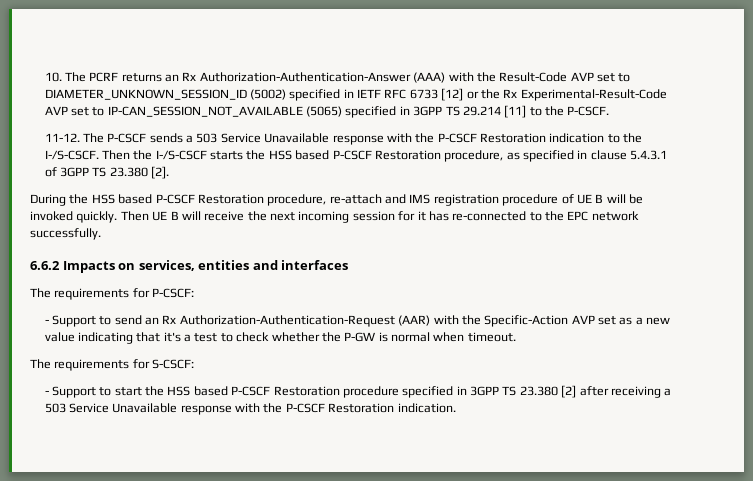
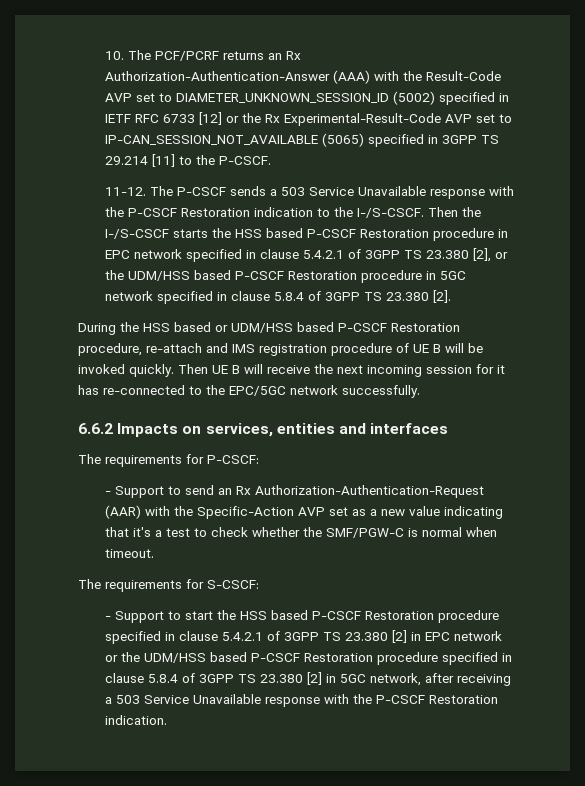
- 10. The PCRF returns an Rx Authorization-Authentication-Answer (AAA) with the Result-Code AVP set to DIAMETER_UNKNOWN_SESSION_ID (5002) specified in IETF RFC 6733 [12] or the Rx Experimental-Result-Code AVP set to IP-CAN_SESSION_NOT_AVAILABLE (5065) specified in 3GPP TS 29.214 [11] to the P-CSCF.
+ 10. The PCF/PCRF returns an Rx Authorization-Authentication-Answer (AAA) with the Result-Code AVP set to DIAMETER_UNKNOWN_SESSION_ID (5002) specified in IETF RFC 6733 [12] or the Rx Experimental-Result-Code AVP set to IP-CAN_SESSION_NOT_AVAILABLE (5065) specified in 3GPP TS 29.214 [11] to the P-CSCF.
- Then the I-/S-CSCF starts the HSS based P-CSCF Restoration procedure, as specified in clause 5.4.3.1 of 3GPP TS 23.380 [2].
+ Then the I-/S-CSCF starts the HSS based P-CSCF Restoration procedure in EPC network specified in clause 5.4.2.1 of 3GPP TS 23.380 [2], or the UDM/HSS based P-CSCF Restoration procedure in 5GC network specified in clause 5.8.4 of 3GPP TS 23.380 [2].
- During the HSS based P-CSCF Restoration procedure, re-attach and IMS registration procedure of UE B will be invoked quickly.
+ During the HSS based or UDM/HSS based P-CSCF Restoration procedure, re-attach and IMS registration procedure of UE B will be invoked quickly.
- Then UE B will receive the next incoming session for it has re-connected to the EPC network successfully.
+ Then UE B will receive the next incoming session for it has re-connected to the EPC/5GC network successfully.
- - Support to send an Rx Authorization-Authentication-Request (AAR) with the Specific-Action AVP set as a new value indicating that it's a test to check whether the P-GW is normal when timeout.
+ - Support to send an Rx Authorization-Authentication-Request (AAR) with the Specific-Action AVP set as a new value indicating that it's a test to check whether the SMF/PGW-C is normal when timeout.
- - Support to start the HSS based P-CSCF Restoration procedure specified in 3GPP TS 23.380 [2] after receiving a 503 Service Unavailable response with the P-CSCF Restoration indication.
+ - Support to start the HSS based P-CSCF Restoration procedure specified in clause 5.4.2.1 of 3GPP TS 23.380 [2] in EPC network or the UDM/HSS based P-CSCF Restoration procedure specified in clause 5.8.4 of 3GPP TS 23.380 [2] in 5GC network, after receiving a 503 Service Unavailable response with the P-CSCF Restoration indication.

